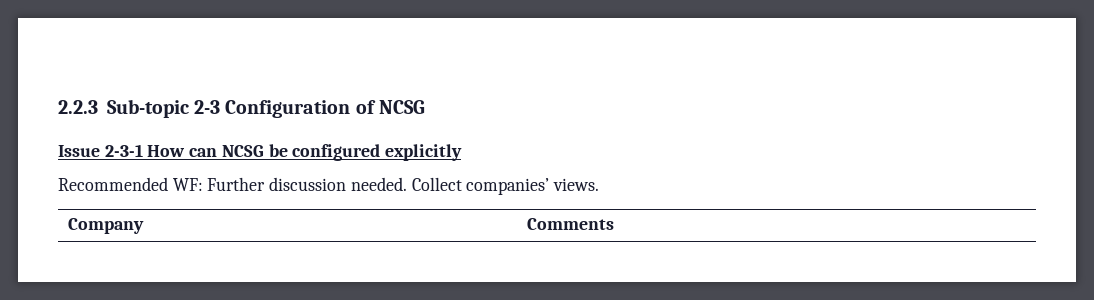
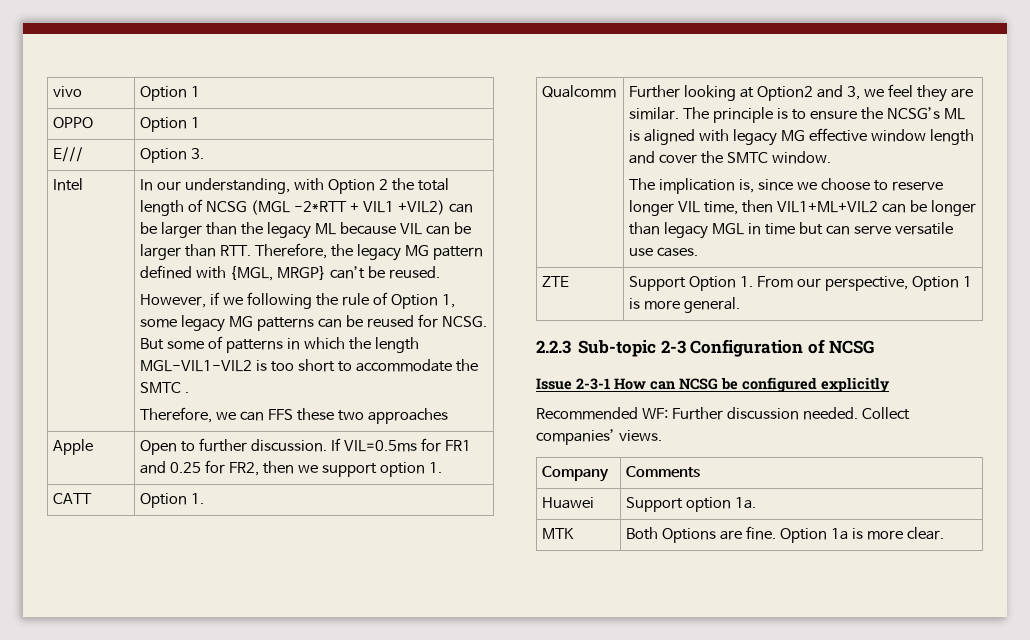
+ vivo | Option 1
+ OPPO | Option 1
+ E/// | Option 3.
+ Intel | In our understanding, with Option 2 the total length of NCSG (MGL -2*RTT + VIL1 +VIL2) can be larger than the legacy ML because VIL can be larger than RTT. Therefore, the legacy MG pattern defined with {MGL, MRGP} can’t be reused.
+ However, if we following the rule of Option 1, some legacy MG patterns can be reused for NCSG. But some of patterns in which the length MGL-VIL1-VIL2 is too short to accommodate the SMTC .
+ Therefore, we can FFS these two approaches
+ Apple | Open to further discussion. If VIL=0.5ms for FR1 and 0.25 for FR2, then we support option 1.
+ CATT | Option 1.
+ Qualcomm | Further looking at Option2 and 3, we feel they are similar. The principle is to ensure the NCSG’s ML is aligned with legacy MG effective window length and cover the SMTC window.
+ The implication is, since we choose to reserve longer VIL time, then VIL1+ML+VIL2 can be longer than legacy MGL in time but can serve versatile use cases.
+ ZTE | Support Option 1. From our perspective, Option 1 is more general.
+ Huawei | Support option 1a.
+ MTK | Both Options are fine. Option 1a is more clear.

